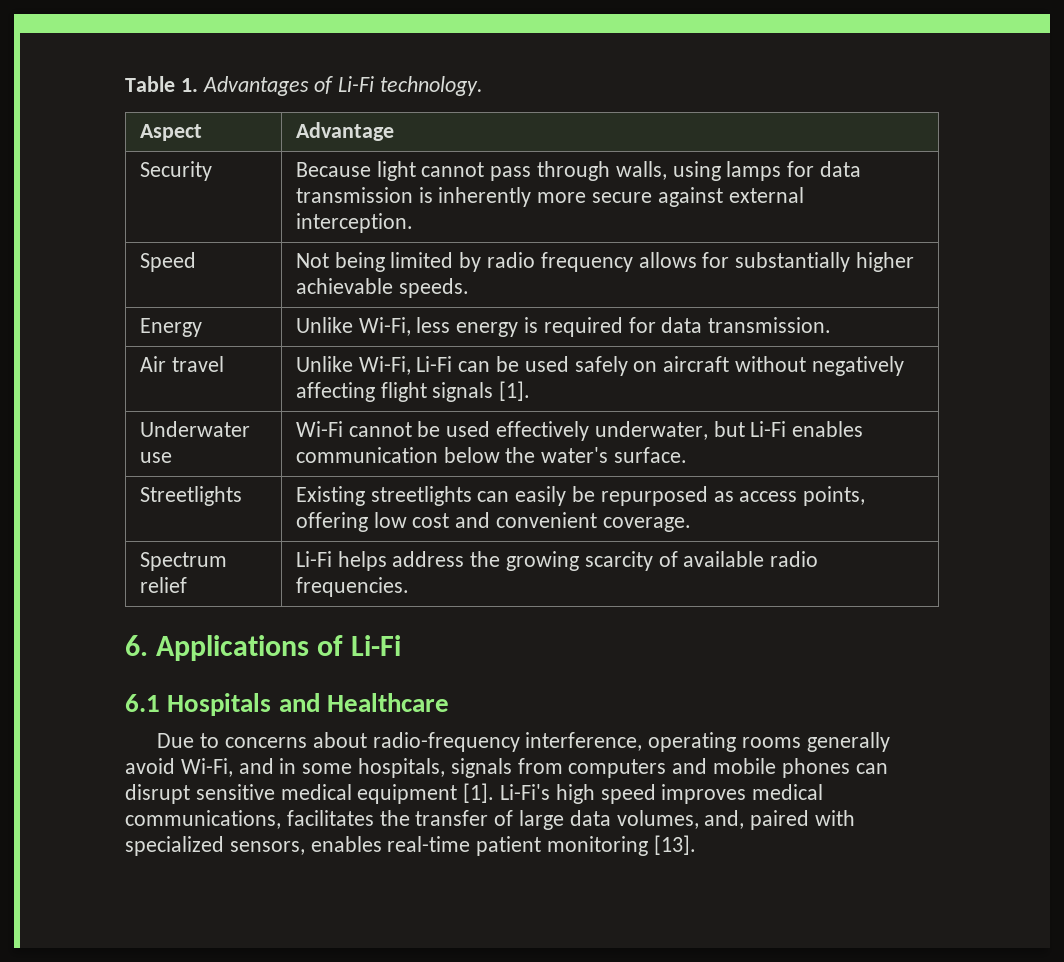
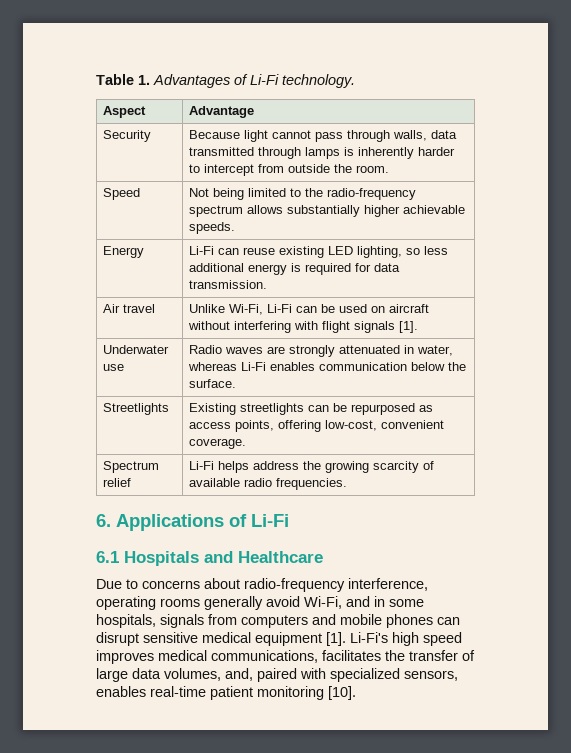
- Security | Because light cannot pass through walls, using lamps for data transmission is inherently more secure against external interception.
+ Security | Because light cannot pass through walls, data transmitted through lamps is inherently harder to intercept from outside the room.
- Speed | Not being limited by radio frequency allows for substantially higher achievable speeds.
+ Speed | Not being limited to the radio-frequency spectrum allows substantially higher achievable speeds.
- Energy | Unlike Wi-Fi, less energy is required for data transmission.
+ Energy | Li-Fi can reuse existing LED lighting, so less additional energy is required for data transmission.
- Air travel | Unlike Wi-Fi, Li-Fi can be used safely on aircraft without negatively affecting flight signals [1].
+ Air travel | Unlike Wi-Fi, Li-Fi can be used on aircraft without interfering with flight signals [1].
- Underwater use | Wi-Fi cannot be used effectively underwater, but Li-Fi enables communication below the water's surface.
+ Underwater use | Radio waves are strongly attenuated in water, whereas Li-Fi enables communication below the surface.
- Streetlights | Existing streetlights can easily be repurposed as access points, offering low cost and convenient coverage.
+ Streetlights | Existing streetlights can be repurposed as access points, offering low-cost, convenient coverage.
- Li-Fi's high speed improves medical communications, facilitates the transfer of large data volumes, and, paired with specialized sensors, enables real-time patient monitoring [13].
+ Li-Fi's high speed improves medical communications, facilitates the transfer of large data volumes, and, paired with specialized sensors, enables real-time patient monitoring [10].

